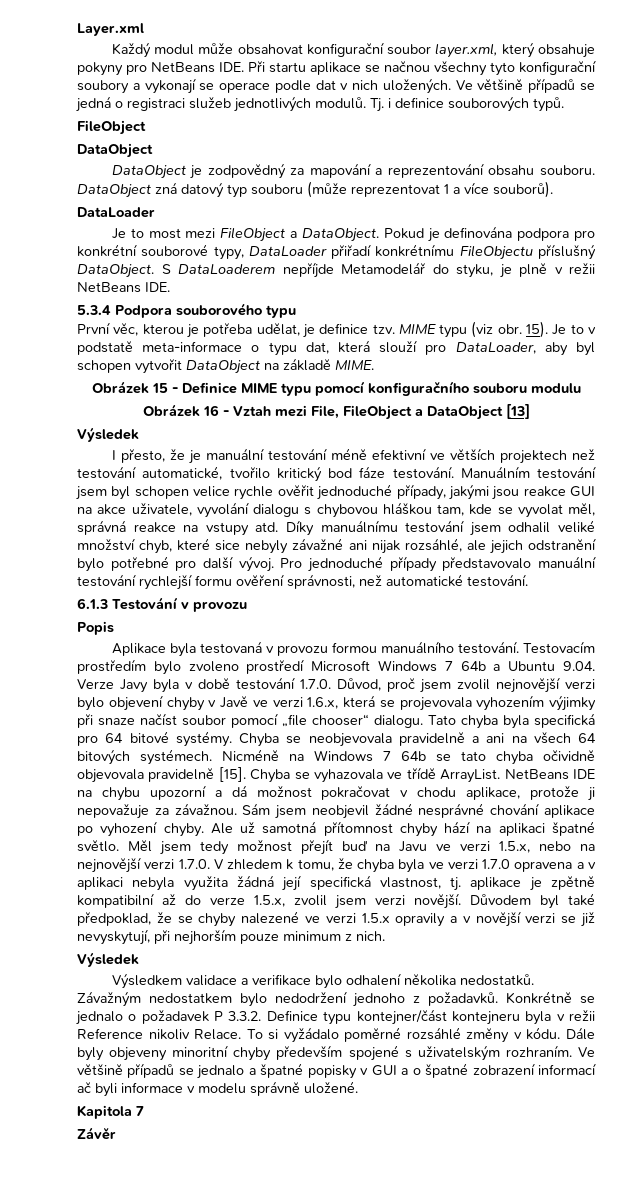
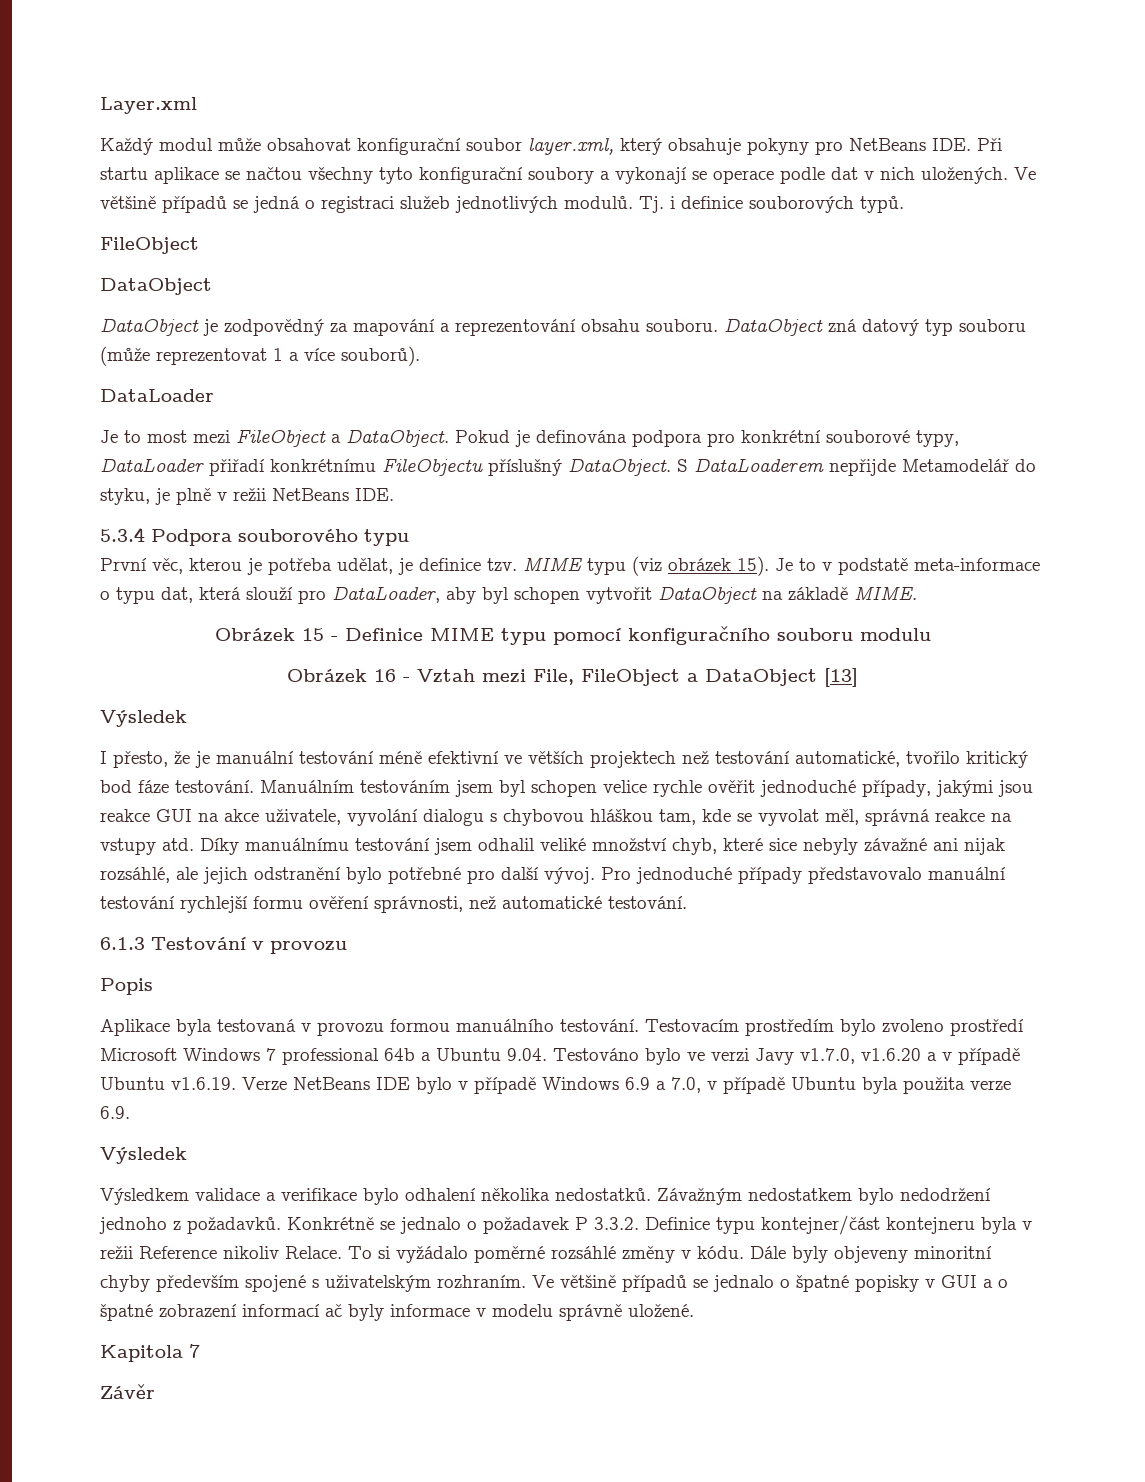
- Každý modul může obsahovat konfigurační soubor layer.xml, který obsahuje pokyny pro NetBeans IDE. Při startu aplikace se načnou všechny tyto konfigurační soubory a vykonají se operace podle dat v nich uložených.
+ Každý modul může obsahovat konfigurační soubor layer.xml, který obsahuje pokyny pro NetBeans IDE. Při startu aplikace se načtou všechny tyto konfigurační soubory a vykonají se operace podle dat v nich uložených.
- S DataLoaderem nepříjde Metamodelář do styku, je plně v režii NetBeans IDE.
+ S DataLoaderem nepřijde Metamodelář do styku, je plně v režii NetBeans IDE.
- MIME typu (viz obr. 15).
+ MIME typu (viz obrázek 15).
- Manuálním testování jsem byl schopen velice rychle ověřit jednoduché případy, jakými jsou reakce GUI na akce uživatele, vyvolání dialogu s chybovou hláškou tam, kde se vyvolat měl, správná reakce na vstupy atd.
+ Manuálním testováním jsem byl schopen velice rychle ověřit jednoduché případy, jakými jsou reakce GUI na akce uživatele, vyvolání dialogu s chybovou hláškou tam, kde se vyvolat měl, správná reakce na vstupy atd.
- Testovacím prostředím bylo zvoleno prostředí Microsoft Windows 7 64b a Ubuntu 9.04. Verze Javy byla v době testování 1.7.0. Důvod, proč jsem zvolil nejnovější verzi bylo objevení chyby v Javě ve verzi 1.6.x, která se projevovala vyhozením výjimky při snaze načíst soubor pomocí „file chooser“ dialogu. Tato chyba byla specifická pro 64 bitové systémy. Chyba se neobjevovala pravidelně a ani na všech 64 bitových systémech. Nicméně na Windows 7 64b se tato chyba očividně objevovala pravidelně [15]. Chyba se vyhazovala ve třídě ArrayList. NetBeans IDE na chybu upozorní a dá možnost pokračovat v chodu aplikace, protože ji nepovažuje za závažnou. Sám jsem neobjevil žádné nesprávné chování aplikace po vyhození chyby. Ale už samotná přítomnost chyby hází na aplikaci špatné světlo. Měl jsem tedy možnost přejít buď na Javu ve verzi 1.5.x, nebo na nejnovější verzi 1.7.0. V zhledem k tomu, že chyba byla ve verzi 1.7.0 opravena a v aplikaci nebyla využita žádná její specifická vlastnost, tj. aplikace je zpětně kompatibilní až do verze 1.5.x, zvolil jsem verzi novější. Důvodem byl také předpoklad, že se chyby nalezené ve verzi 1.5.x opravily a v novější verzi se již nevyskytují, při nejhorším pouze minimum z nich.
+ Testovacím prostředím bylo zvoleno prostředí Microsoft Windows 7 professional 64b a Ubuntu 9.04. Testováno bylo ve verzi Javy v1.7.0, v1.6.20 a v případě Ubuntu v1.6.19. Verze NetBeans IDE bylo v případě Windows 6.9 a 7.0, v případě Ubuntu byla použita verze 6.9.
- Ve většině případů se jednalo a špatné popisky v GUI a o špatné zobrazení informací ač byli informace v modelu správně uložené.
+ Ve většině případů se jednalo o špatné popisky v GUI a o špatné zobrazení informací ač byly informace v modelu správně uložené.

